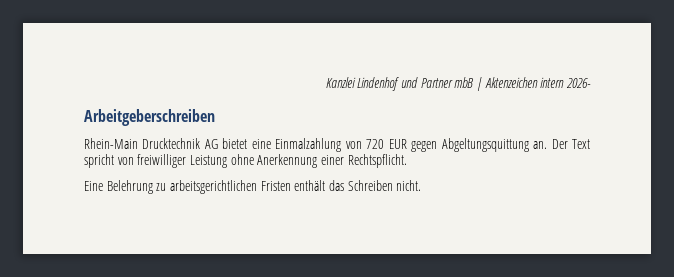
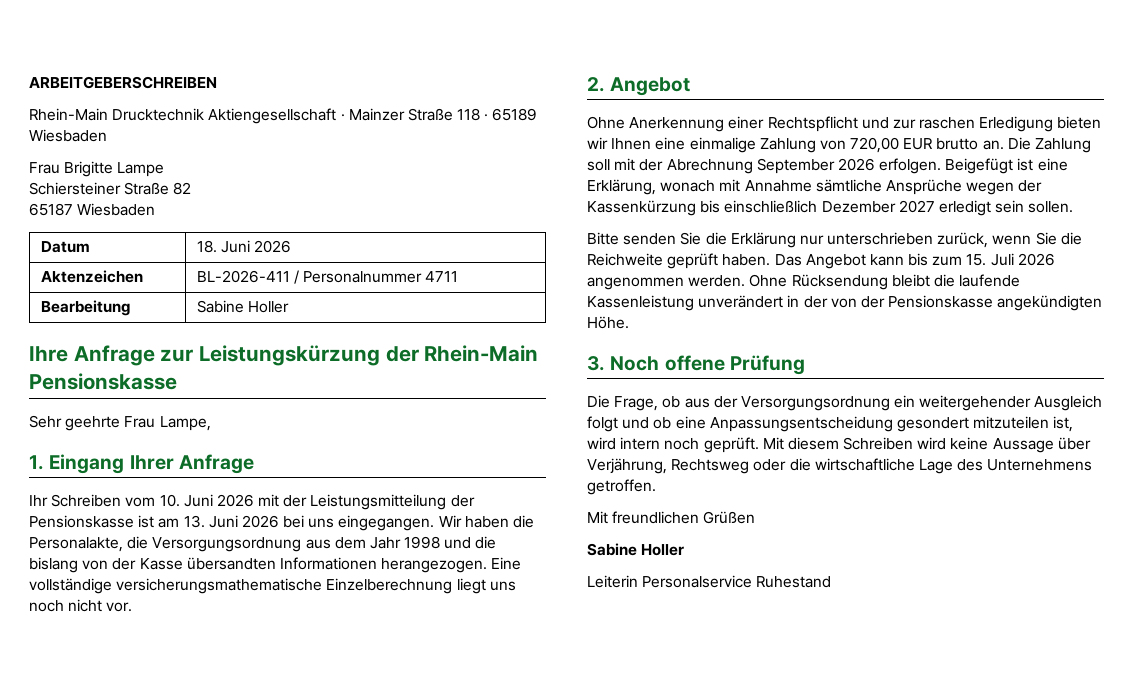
- Kanzlei Lindenhof und Partner mbB | Aktenzeichen intern 2026-
- Arbeitgeberschreiben
- Rhein-Main Drucktechnik AG bietet eine Einmalzahlung von 720 EUR gegen Abgeltungsquittung an. Der Text spricht von freiwilliger Leistung ohne Anerkennung einer Rechtspflicht.
- Eine Belehrung zu arbeitsgerichtlichen Fristen enthält das Schreiben nicht.
+ ARBEITGEBERSCHREIBEN
+ Rhein-Main Drucktechnik Aktiengesellschaft · Mainzer Straße 118 · 65189 Wiesbaden
+ Frau Brigitte Lampe
+ Schiersteiner Straße 82
+ 65187 Wiesbaden
+ Datum | 18. Juni 2026
+ Aktenzeichen | BL-2026-411 / Personalnummer 4711
+ Bearbeitung | Sabine Holler
+ Ihre Anfrage zur Leistungskürzung der Rhein-Main Pensionskasse
+ Sehr geehrte Frau Lampe,
+ 1. Eingang Ihrer Anfrage
+ Ihr Schreiben vom 10. Juni 2026 mit der Leistungsmitteilung der Pensionskasse ist am 13. Juni 2026 bei uns eingegangen. Wir haben die Personalakte, die Versorgungsordnung aus dem Jahr 1998 und die bislang von der Kasse übersandten Informationen herangezogen. Eine vollständige versicherungsmathematische Einzelberechnung liegt uns noch nicht vor.
+ 2. Angebot
+ Ohne Anerkennung einer Rechtspflicht und zur raschen Erledigung bieten wir Ihnen eine einmalige Zahlung von 720,00 EUR brutto an. Die Zahlung soll mit der Abrechnung September 2026 erfolgen. Beigefügt ist eine Erklärung, wonach mit Annahme sämtliche Ansprüche wegen der Kassenkürzung bis einschließlich Dezember 2027 erledigt sein sollen.
+ Bitte senden Sie die Erklärung nur unterschrieben zurück, wenn Sie die Reichweite geprüft haben. Das Angebot kann bis zum 15. Juli 2026 angenommen werden. Ohne Rücksendung bleibt die laufende Kassenleistung unverändert in der von der Pensionskasse angekündigten Höhe.
+ 3. Noch offene Prüfung
+ Die Frage, ob aus der Versorgungsordnung ein weitergehender Ausgleich folgt und ob eine Anpassungsentscheidung gesondert mitzuteilen ist, wird intern noch geprüft. Mit diesem Schreiben wird keine Aussage über Verjährung, Rechtsweg oder die wirtschaftliche Lage des Unternehmens getroffen.
+ Mit freundlichen Grüßen
+ Sabine Holler
+ Leiterin Personalservice Ruhestand

